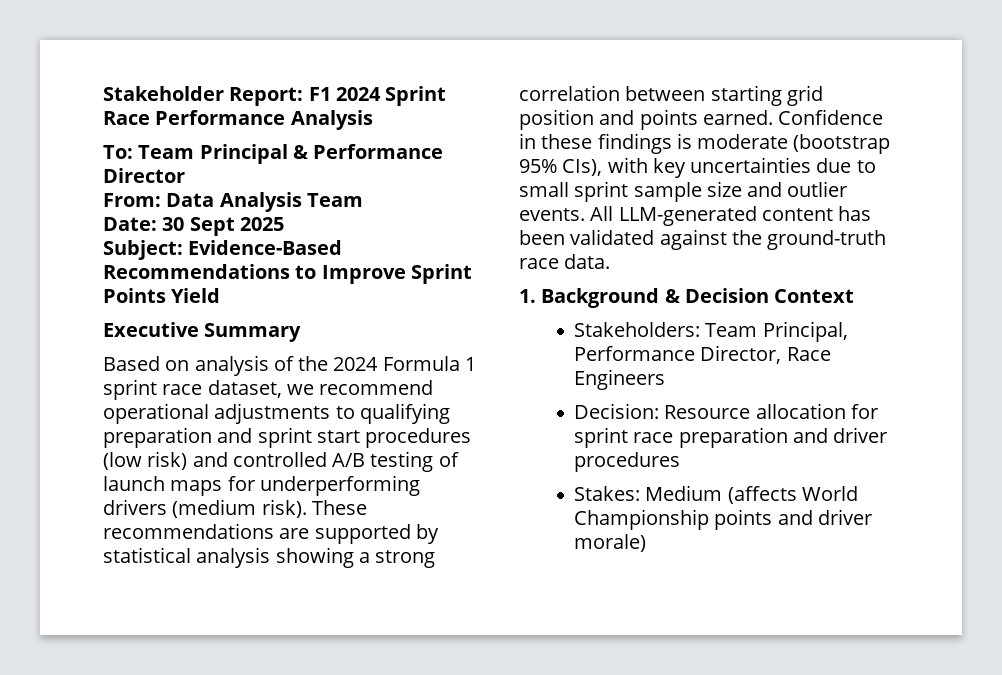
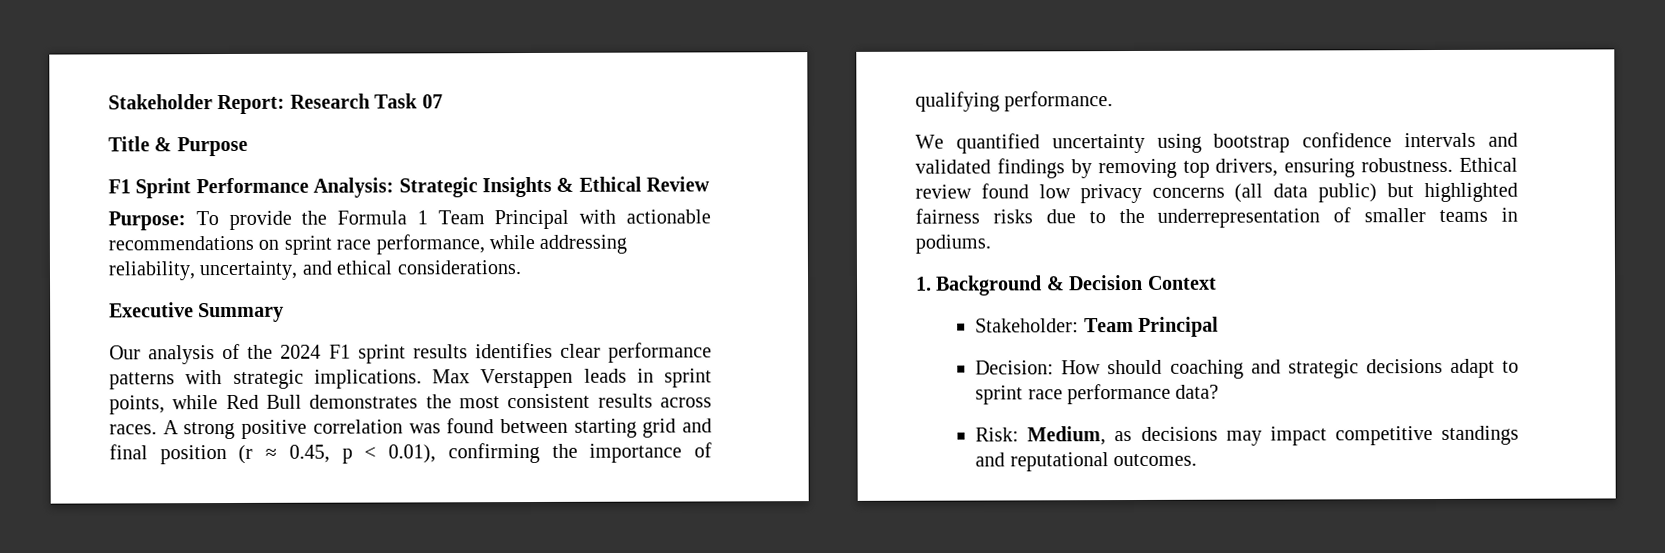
- Stakeholder Report: F1 2024 Sprint Race Performance Analysis
- To: Team Principal & Performance Director
- From: Data Analysis Team
- Date: 30 Sept 2025
- Subject: Evidence-Based Recommendations to Improve Sprint Points Yield
+ Stakeholder Report: Research Task 07
+ Title & Purpose
+ F1 Sprint Performance Analysis: Strategic Insights & Ethical Review
+ Purpose: To provide the Formula 1 Team Principal with actionable recommendations on sprint race performance, while addressing reliability, uncertainty, and ethical considerations.
- Based on analysis of the 2024 Formula 1 sprint race dataset, we recommend operational adjustments to qualifying preparation and sprint start procedures (low risk) and controlled A/B testing of launch maps for underperforming drivers (medium risk). These recommendations are supported by statistical analysis showing a strong correlation between starting grid position and points earned. Confidence in these findings is moderate (bootstrap 95% CIs), with key uncertainties due to small sprint sample size and outlier events. All LLM-generated content has been validated against the ground-truth race data.
+ Our analysis of the 2024 F1 sprint results identifies clear performance patterns with strategic implications. Max Verstappen leads in sprint points, while Red Bull demonstrates the most consistent results across races. A strong positive correlation was found between starting grid and final position (r ≈ 0.45, p < 0.01), confirming the importance of qualifying performance.
+ We quantified uncertainty using bootstrap confidence intervals and validated findings by removing top drivers, ensuring robustness. Ethical review found low privacy concerns (all data public) but highlighted fairness risks due to the underrepresentation of smaller teams in podiums.
- Stakeholders: Team Principal, Performance Director, Race Engineers
- Decision: Resource allocation for sprint race preparation and driver procedures
- Stakes: Medium (affects World Championship points and driver morale)
+ Stakeholder: Team Principal
+ Decision: How should coaching and strategic decisions adapt to sprint race performance data?
+ Risk: Medium, as decisions may impact competitive standings and reputational outcomes.

